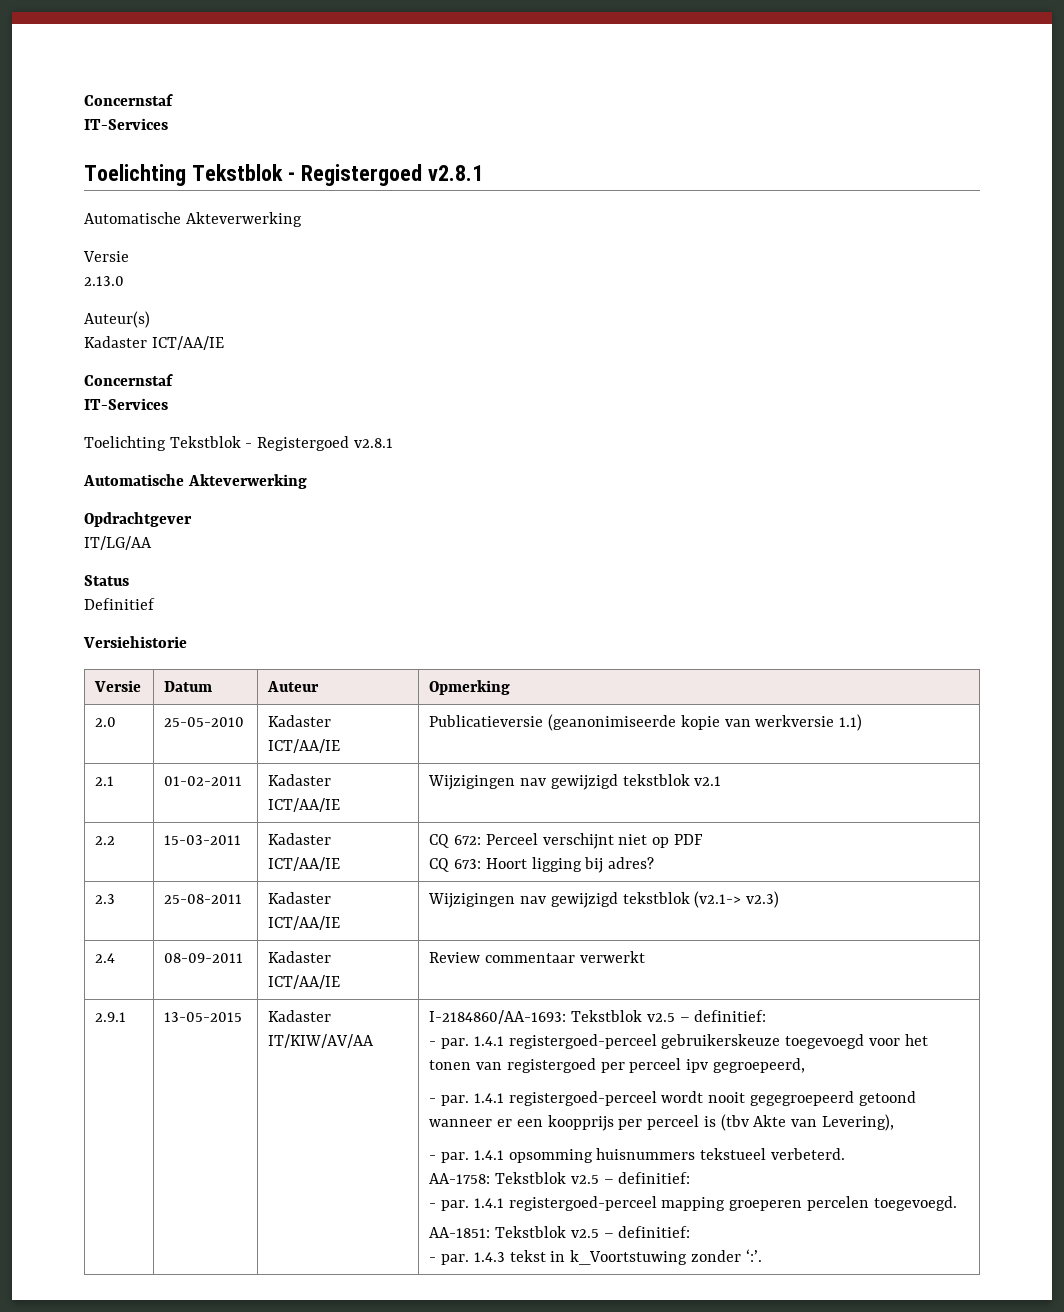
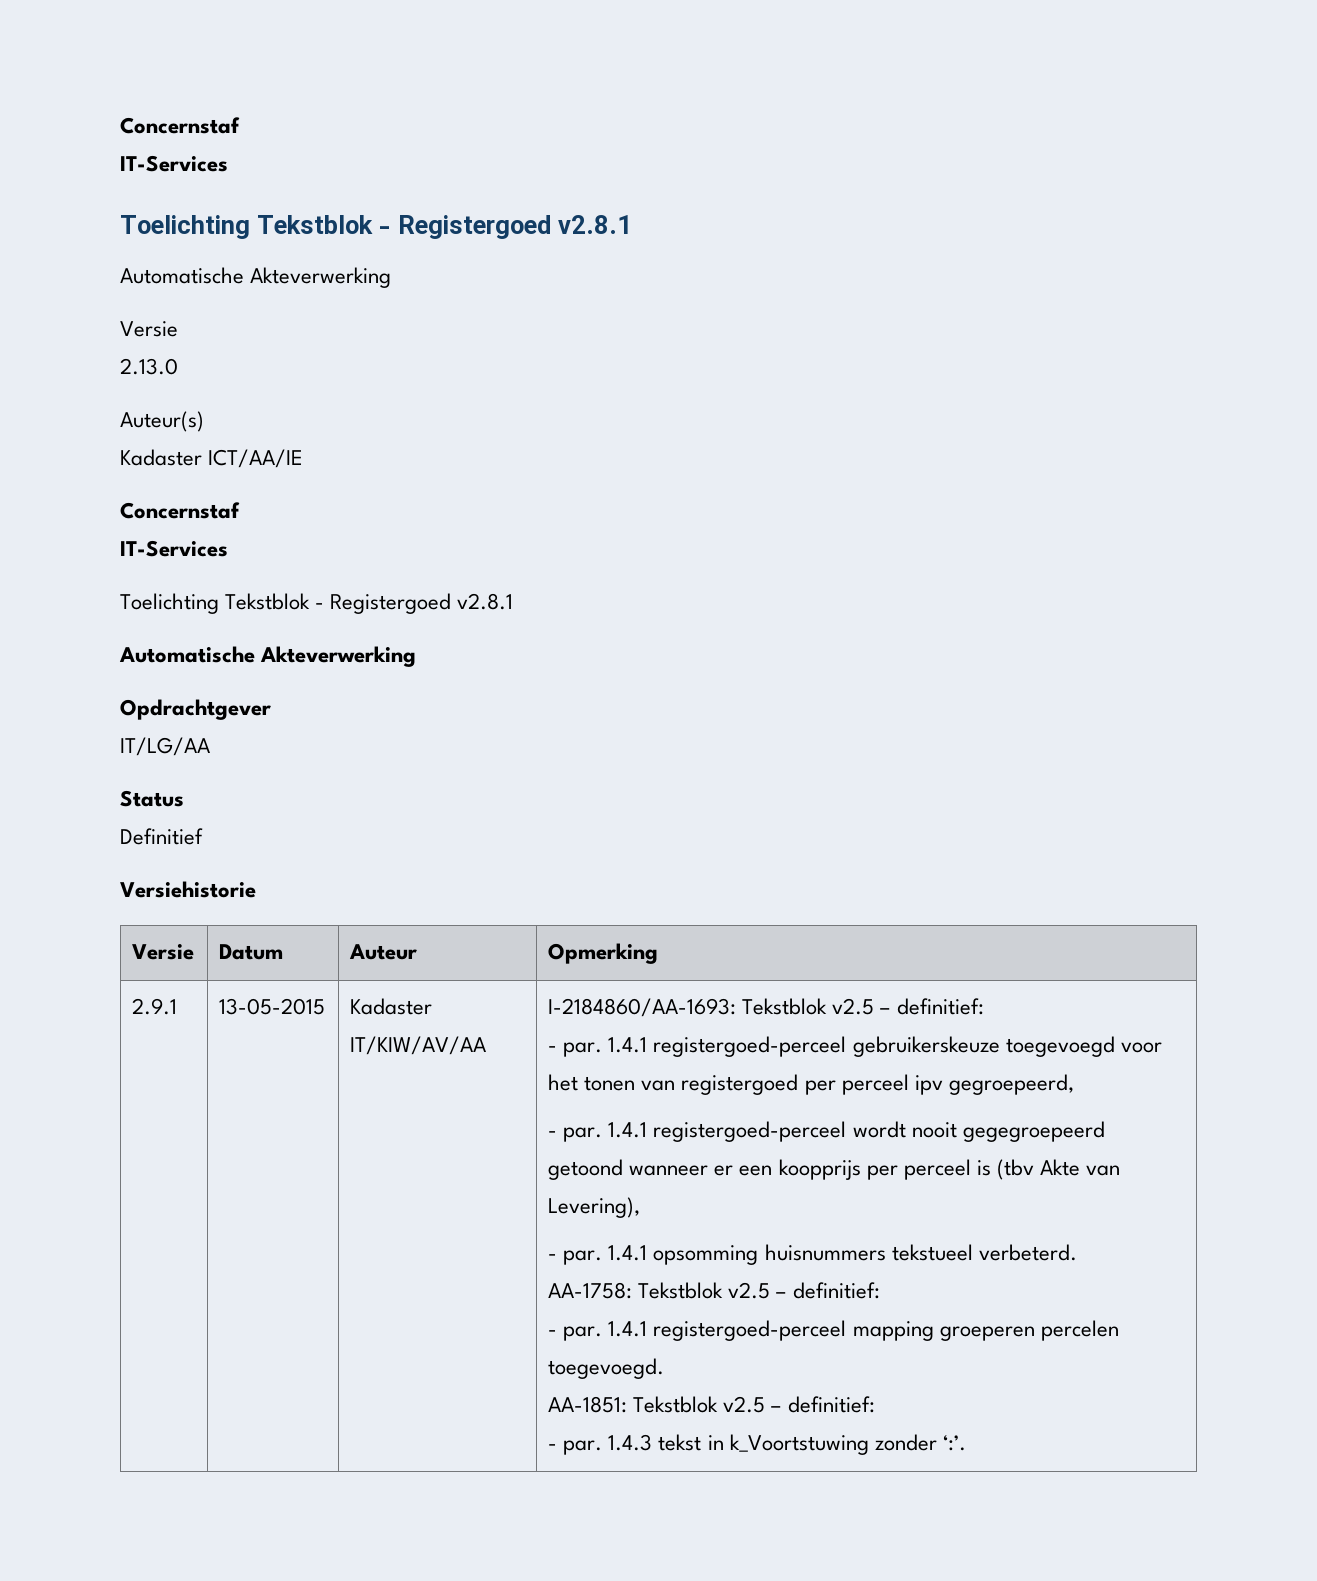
- 2.0 | 25-05-2010 | Kadaster ICT/AA/IE | Publicatieversie (geanonimiseerde kopie van werkversie 1.1)
- 2.1 | 01-02-2011 | Kadaster ICT/AA/IE | Wijzigingen nav gewijzigd tekstblok v2.1
- 2.2 | 15-03-2011 | Kadaster ICT/AA/IE | CQ 672: Perceel verschijnt niet op PDF
- CQ 673: Hoort ligging bij adres?
- 2.3 | 25-08-2011 | Kadaster ICT/AA/IE | Wijzigingen nav gewijzigd tekstblok (v2.1-> v2.3)
- 2.4 | 08-09-2011 | Kadaster ICT/AA/IE | Review commentaar verwerkt

